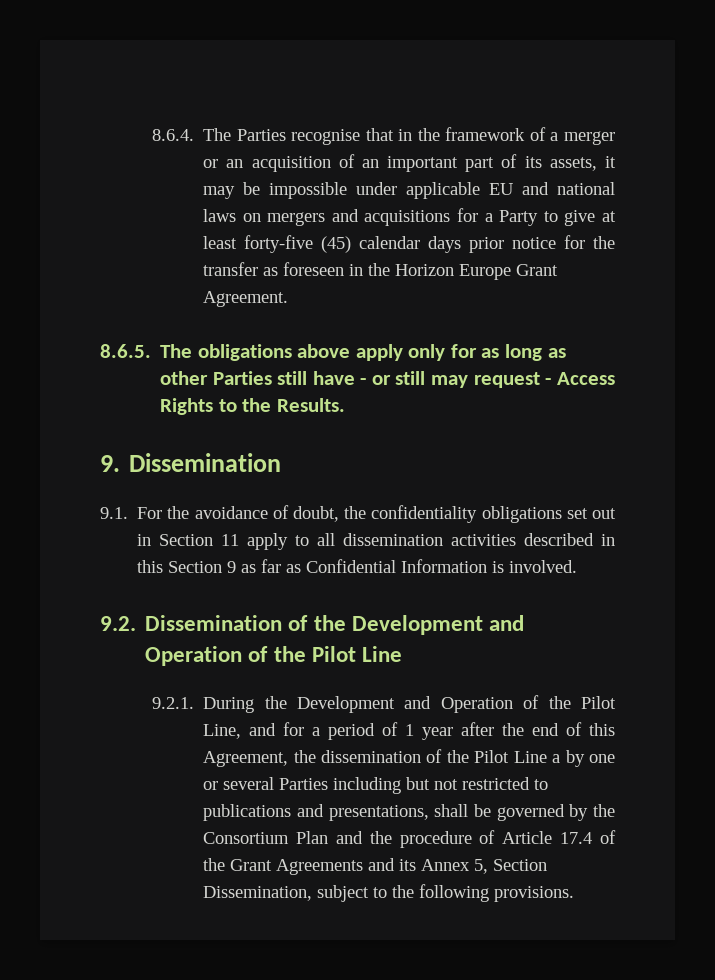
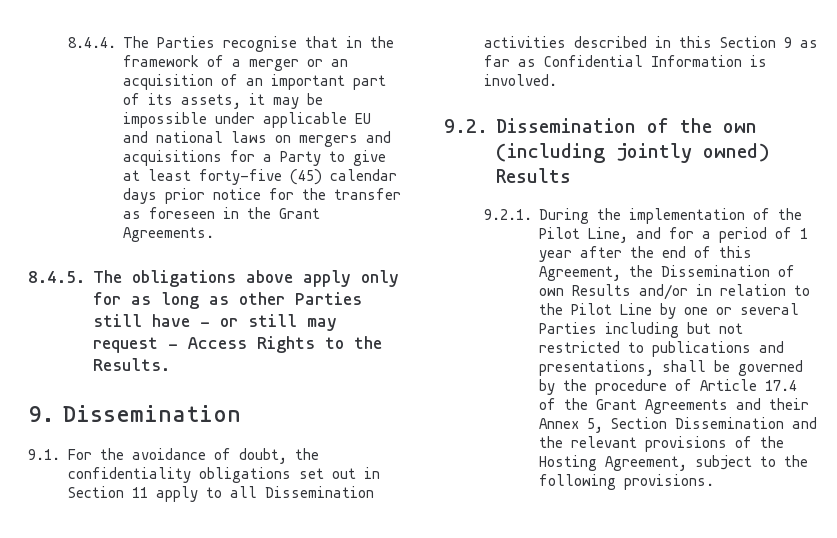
- 8.6.4. The Parties recognise that in the framework of a merger or an acquisition of an important part of its assets, it may be impossible under applicable EU and national laws on mergers and acquisitions for a Party to give at least forty-five (45) calendar days prior notice for the transfer as foreseen in the Horizon Europe Grant Agreement.
- 8.6.5. The obligations above apply only for as long as other Parties still have - or still may request - Access Rights to the Results.
+ 8.4.4. The Parties recognise that in the framework of a merger or an acquisition of an important part of its assets, it may be impossible under applicable EU and national laws on mergers and acquisitions for a Party to give at least forty-five (45) calendar days prior notice for the transfer as foreseen in the Grant Agreements.
+ 8.4.5. The obligations above apply only for as long as other Parties still have - or still may request - Access Rights to the Results.
- 9.1. For the avoidance of doubt, the confidentiality obligations set out in Section 11 apply to all dissemination activities described in this Section 9 as far as Confidential Information is involved.
+ 9.1. For the avoidance of doubt, the confidentiality obligations set out in Section 11 apply to all Dissemination activities described in this Section 9 as far as Confidential Information is involved.
- 9.2. Dissemination of the Development and Operation of the Pilot Line
+ 9.2. Dissemination of the own (including jointly owned) Results
- 9.2.1. During the Development and Operation of the Pilot Line, and for a period of 1 year after the end of this Agreement, the dissemination of the Pilot Line a by one or several Parties including but not restricted to publications and presentations, shall be governed by the Consortium Plan and the procedure of Article 17.4 of the Grant Agreements and its Annex 5, Section Dissemination, subject to the following provisions.
+ 9.2.1. During the implementation of the Pilot Line, and for a period of 1 year after the end of this Agreement, the Dissemination of own Results and/or in relation to the Pilot Line by one or several Parties including but not restricted to publications and presentations, shall be governed by the procedure of Article 17.4 of the Grant Agreements and their Annex 5, Section Dissemination and the relevant provisions of the Hosting Agreement, subject to the following provisions.

